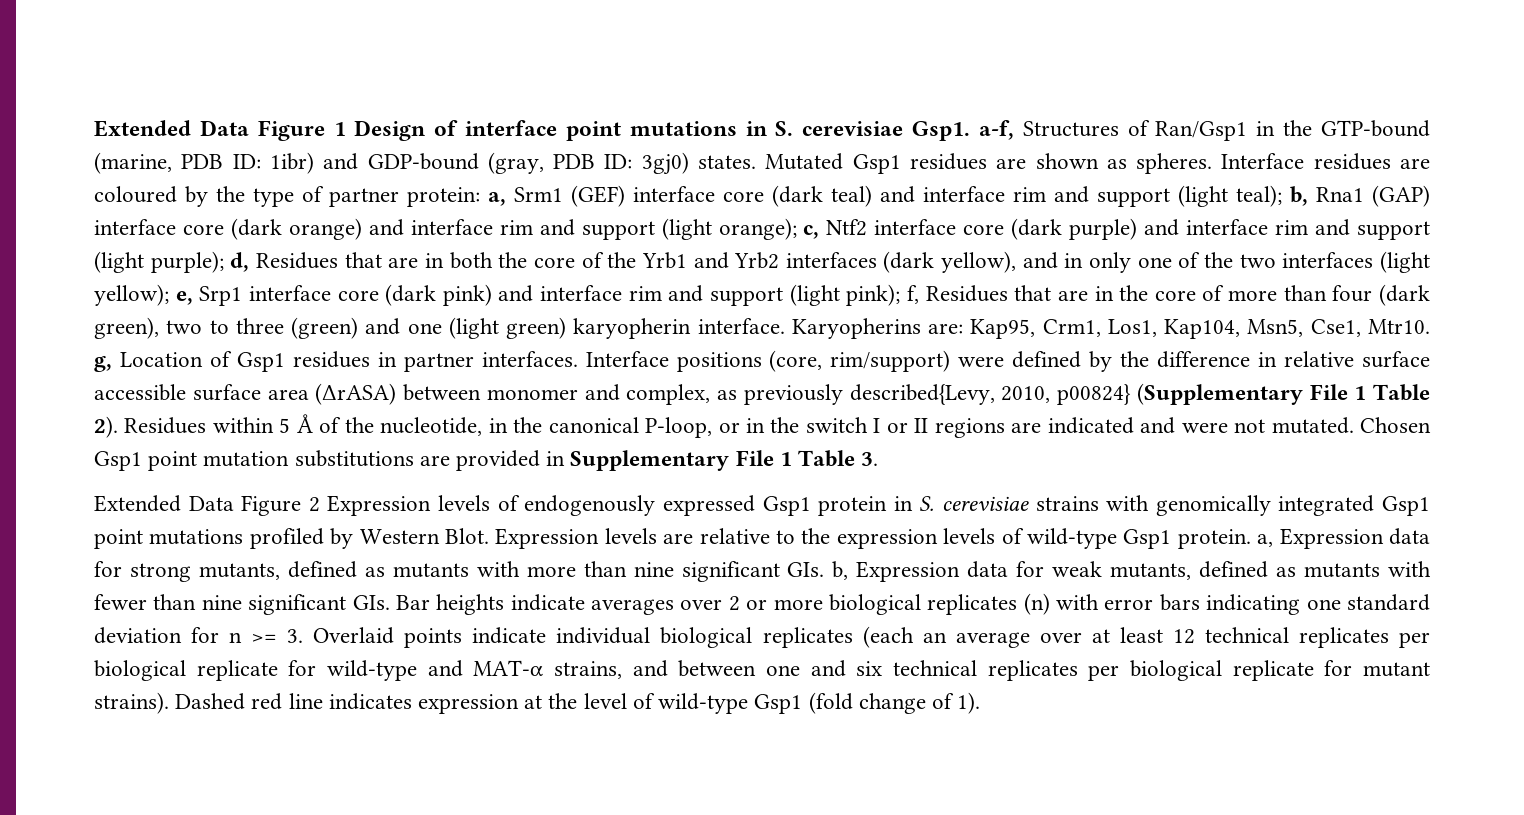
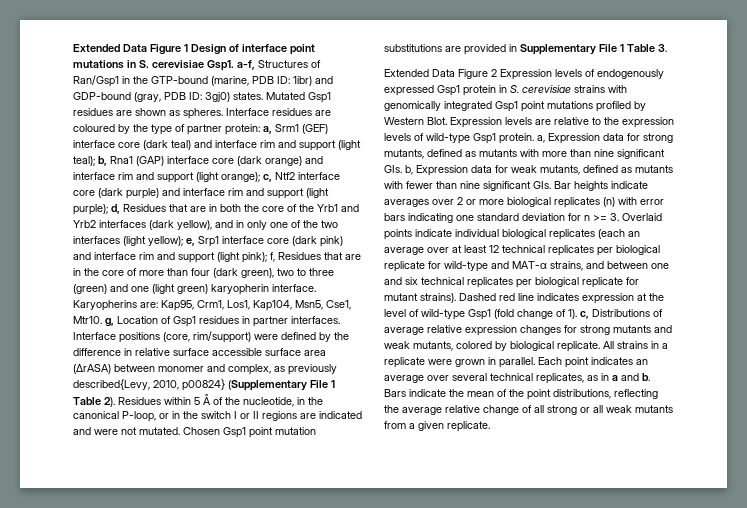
- Dashed red line indicates expression at the level of wild-type Gsp1 (fold change of 1).
+ Dashed red line indicates expression at the level of wild-type Gsp1 (fold change of 1). c, Distributions of average relative expression changes for strong mutants and weak mutants, colored by biological replicate. All strains in a replicate were grown in parallel. Each point indicates an average over several technical replicates, as in a and b. Bars indicate the mean of the point distributions, reflecting the average relative change of all strong or all weak mutants from a given replicate.

